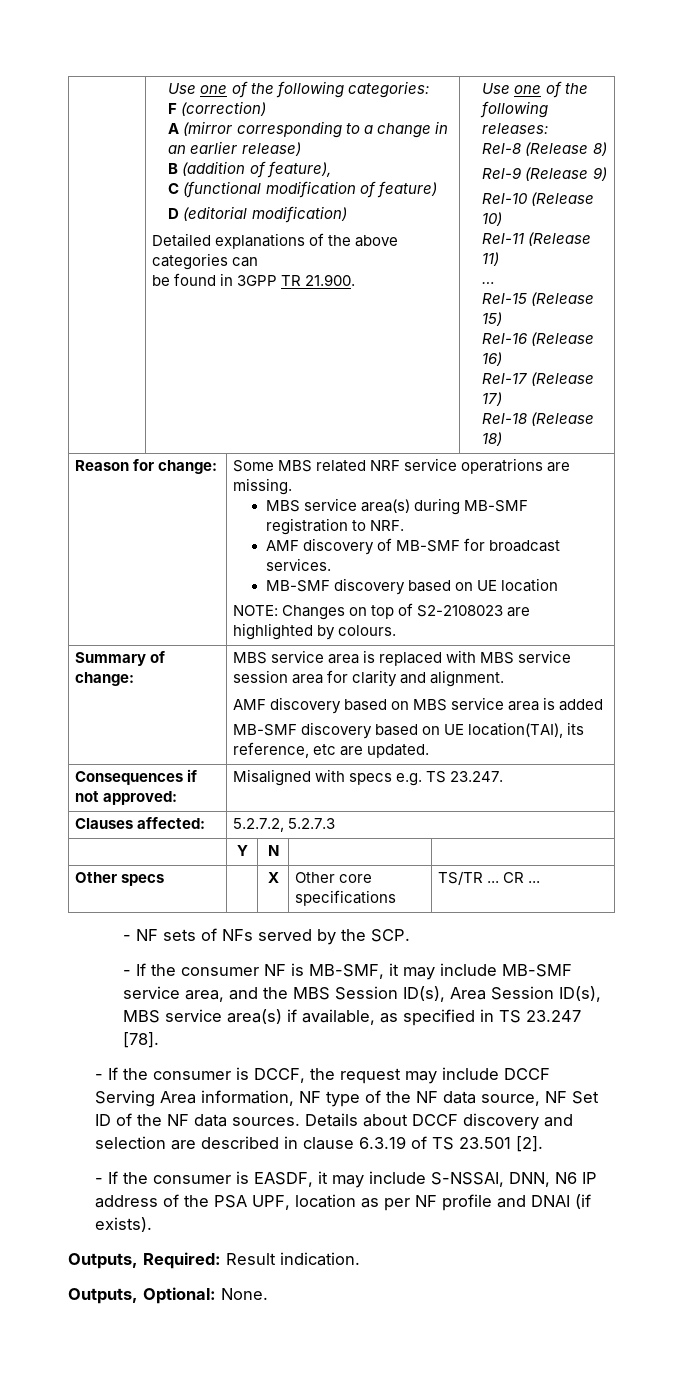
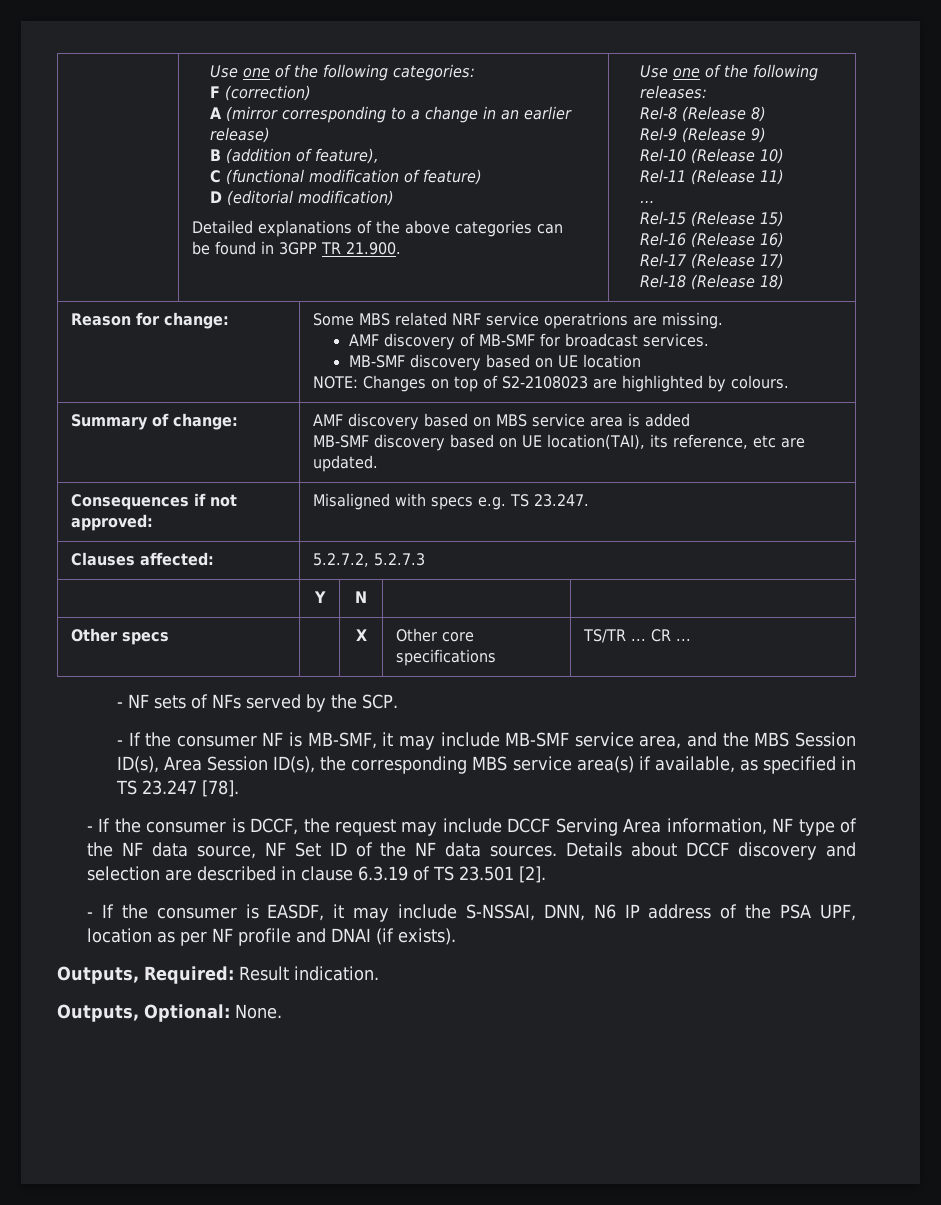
- MBS service area(s) during MB-SMF registration to NRF.
- Summary of change: | MBS service area is replaced with MBS service session area for clarity and alignment.
- AMF discovery based on MBS service area is added
+ Summary of change: | AMF discovery based on MBS service area is added
- - If the consumer NF is MB-SMF, it may include MB-SMF service area, and the MBS Session ID(s), Area Session ID(s), MBS service area(s) if available, as specified in TS 23.247 [78].
+ - If the consumer NF is MB-SMF, it may include MB-SMF service area, and the MBS Session ID(s), Area Session ID(s), the corresponding MBS service area(s) if available, as specified in TS 23.247 [78].

